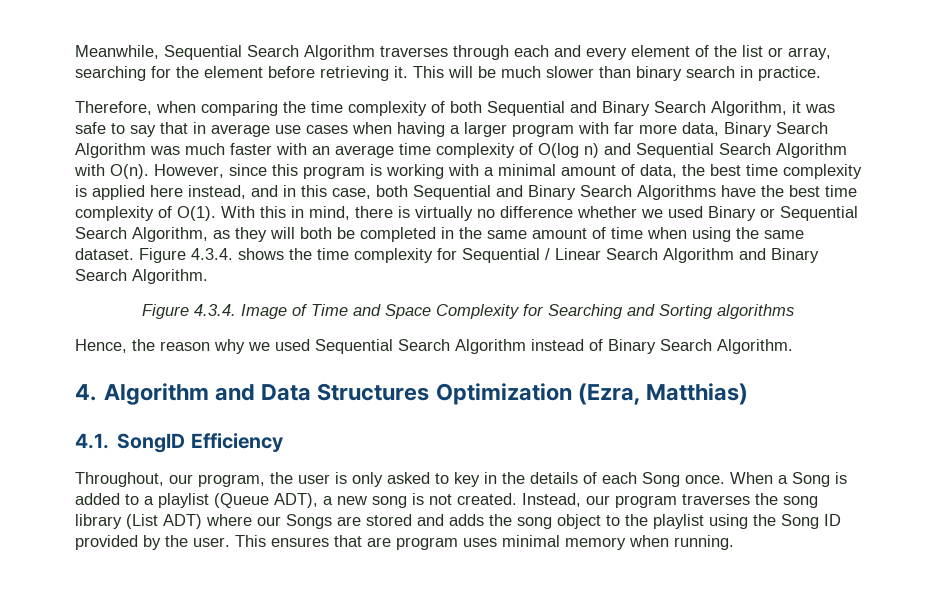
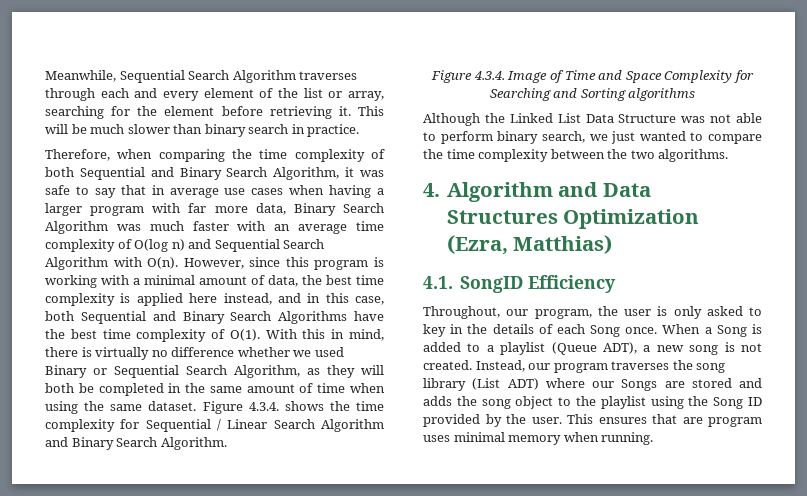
- Hence, the reason why we used Sequential Search Algorithm instead of Binary Search Algorithm.
+ Although the Linked List Data Structure was not able to perform binary search, we just wanted to compare the time complexity between the two algorithms.

